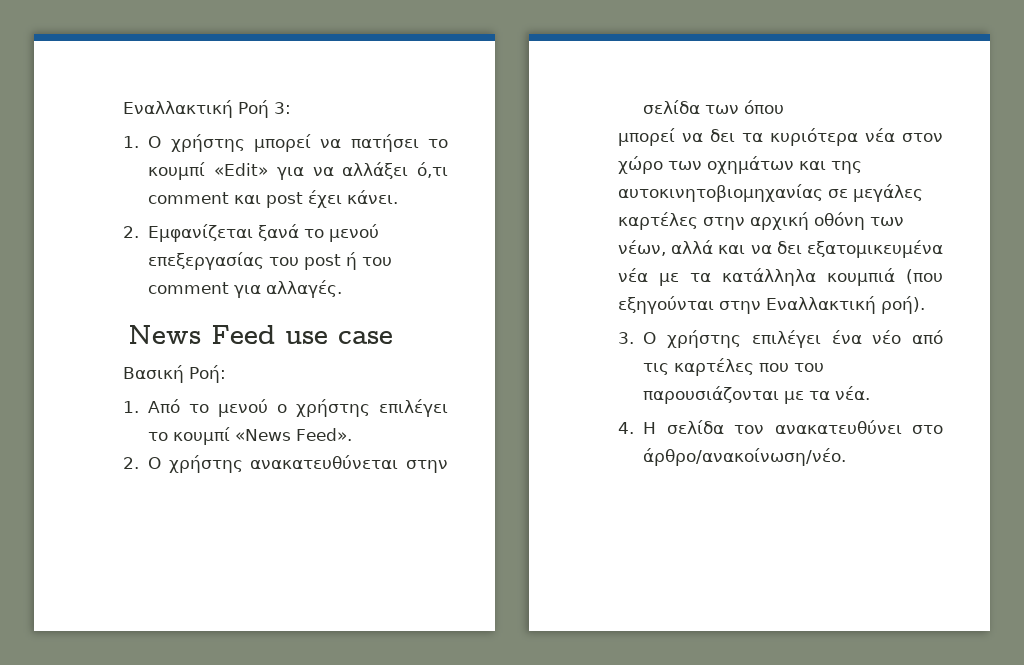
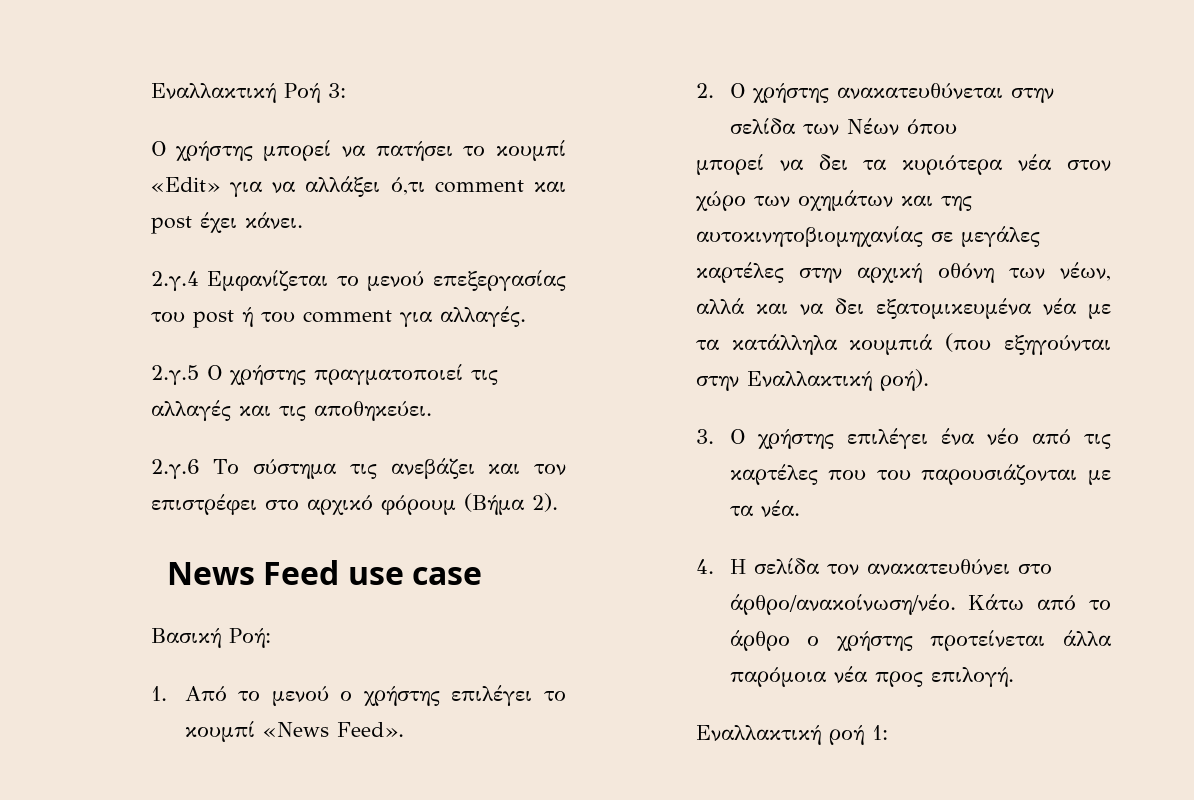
- 1. Ο χρήστης μπορεί να πατήσει το κουμπί «Edit» για να αλλάξει ό,τι comment και post έχει κάνει.
+ Ο χρήστης μπορεί να πατήσει το κουμπί «Edit» για να αλλάξει ό,τι comment και post έχει κάνει.
- 2. Εμφανίζεται ξανά το μενού επεξεργασίας του post ή του comment για αλλαγές.
+ 2.γ.4 Εμφανίζεται το μενού επεξεργασίας του post ή του comment για αλλαγές.
+ 2.γ.5 Ο χρήστης πραγματοποιεί τις αλλαγές και τις αποθηκεύει.
+ 2.γ.6 Το σύστημα τις ανεβάζει και τον επιστρέφει στο αρχικό φόρουμ (Βήμα 2).
- 2. Ο χρήστης ανακατευθύνεται στην σελίδα των όπου
+ 2. Ο χρήστης ανακατευθύνεται στην σελίδα των Νέων όπου
+ Κάτω από το άρθρο ο χρήστης προτείνεται άλλα παρόμοια νέα προς επιλογή.
+ Εναλλακτική ροή 1:

